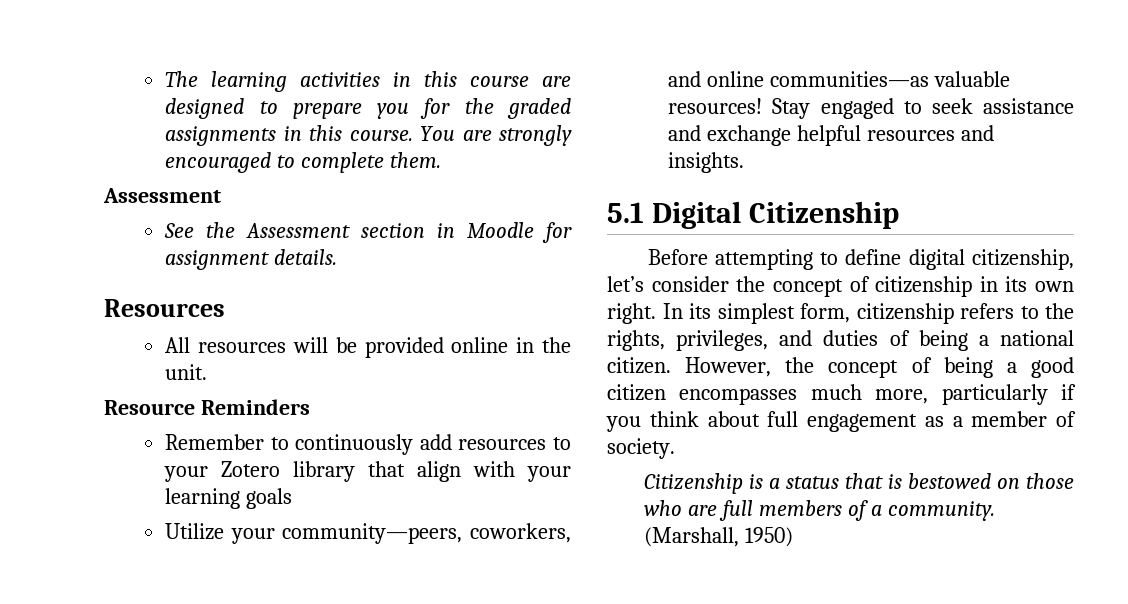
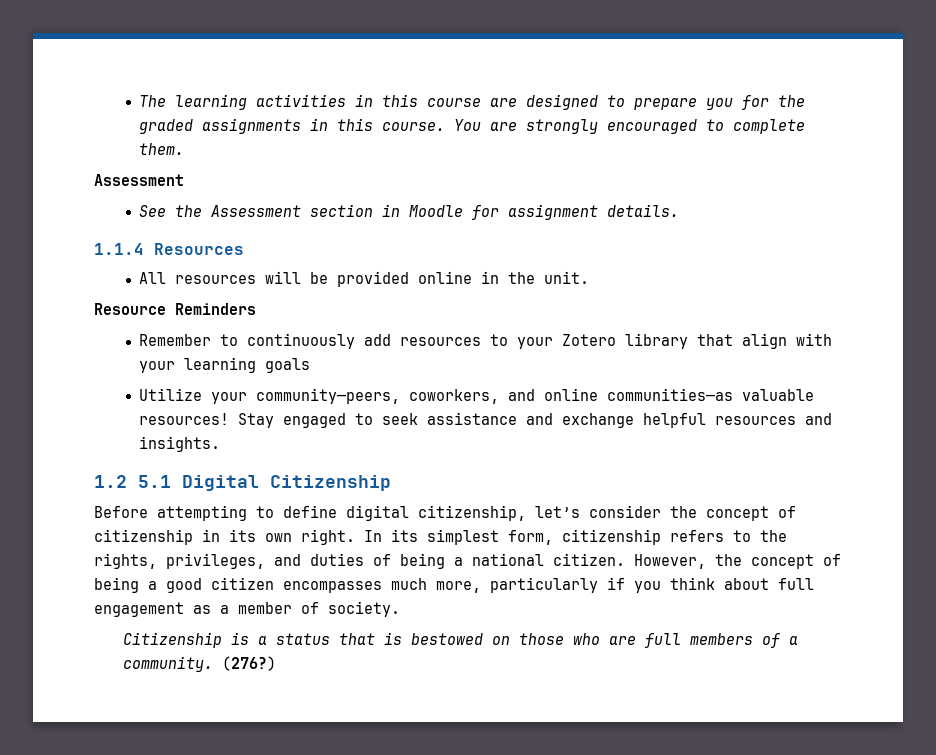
- Resources
+ 1.1.4 Resources
- 5.1 Digital Citizenship
+ 1.2 5.1 Digital Citizenship
- (Marshall, 1950)
+ (276?)

